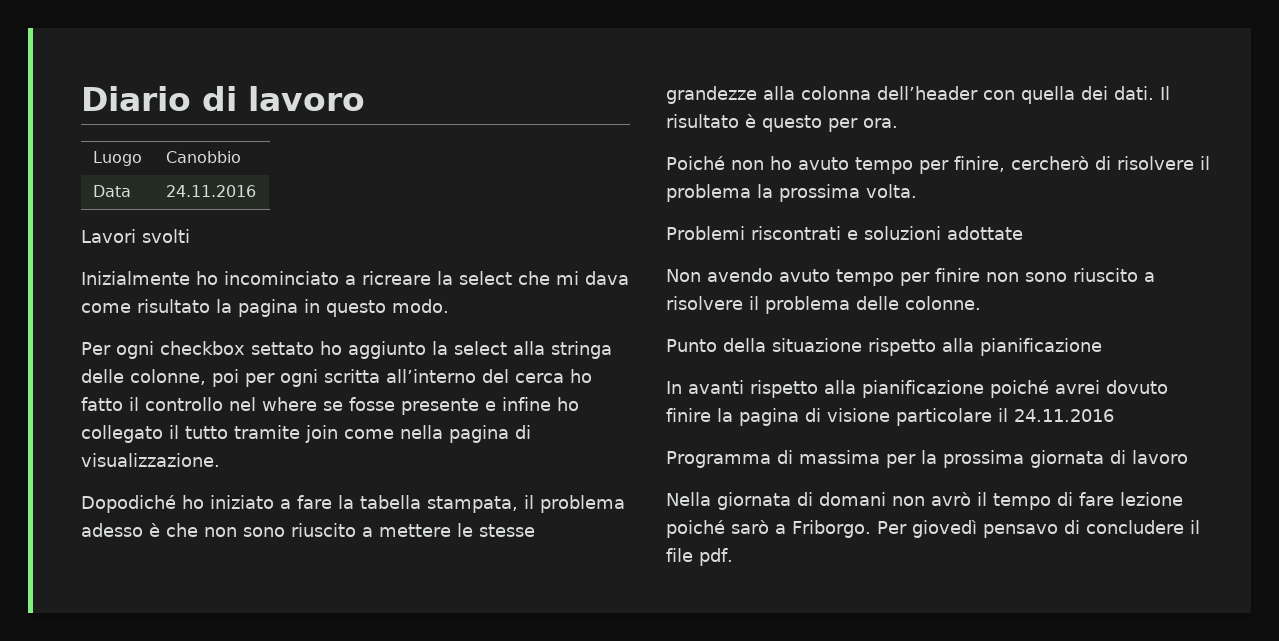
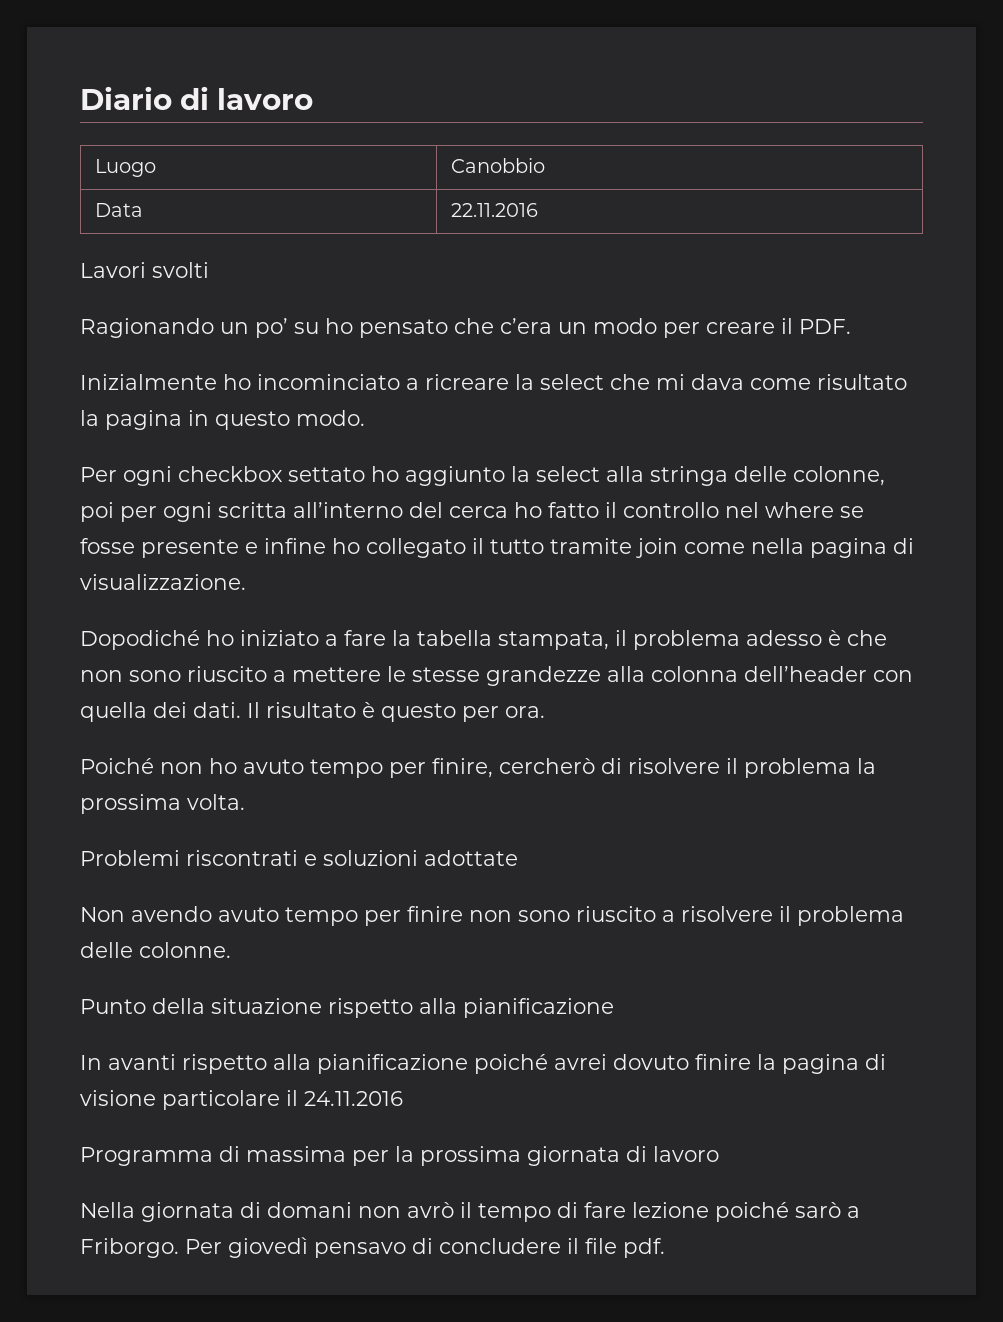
- Data | 24.11.2016
+ Data | 22.11.2016
+ Ragionando un po’ su ho pensato che c’era un modo per creare il PDF.

